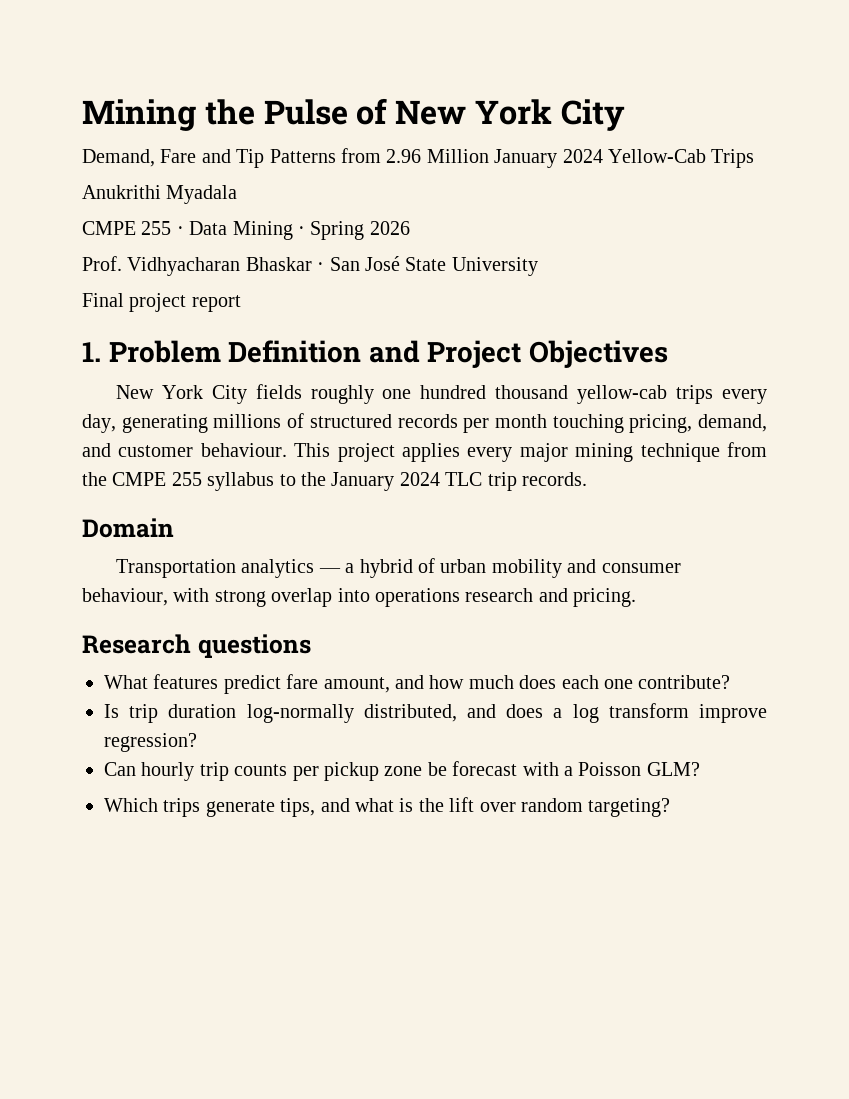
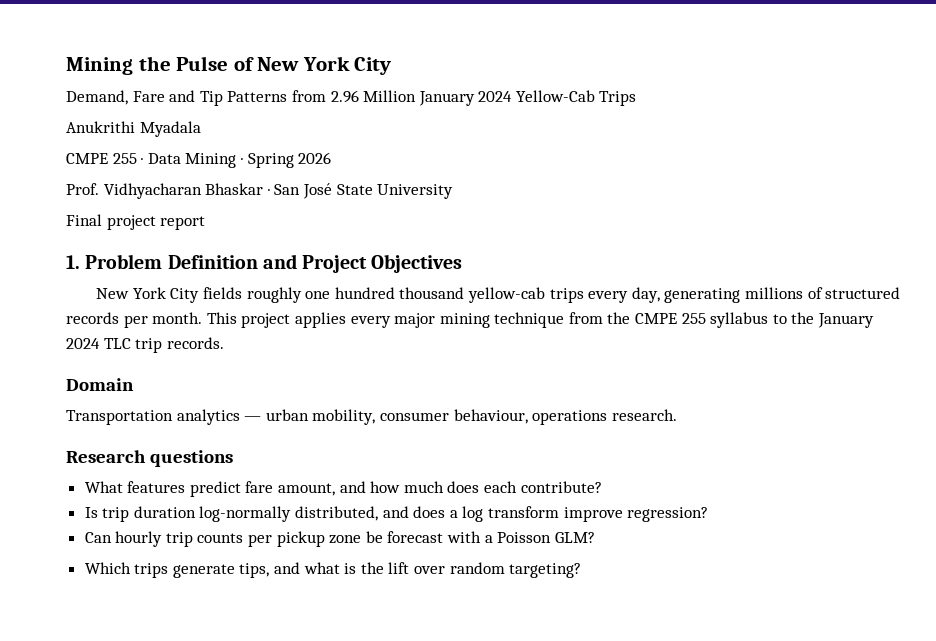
- New York City fields roughly one hundred thousand yellow-cab trips every day, generating millions of structured records per month touching pricing, demand, and customer behaviour.
+ New York City fields roughly one hundred thousand yellow-cab trips every day, generating millions of structured records per month.
- Transportation analytics — a hybrid of urban mobility and consumer behaviour, with strong overlap into operations research and pricing.
+ Transportation analytics — urban mobility, consumer behaviour, operations research.
- What features predict fare amount, and how much does each one contribute?
+ What features predict fare amount, and how much does each contribute?

